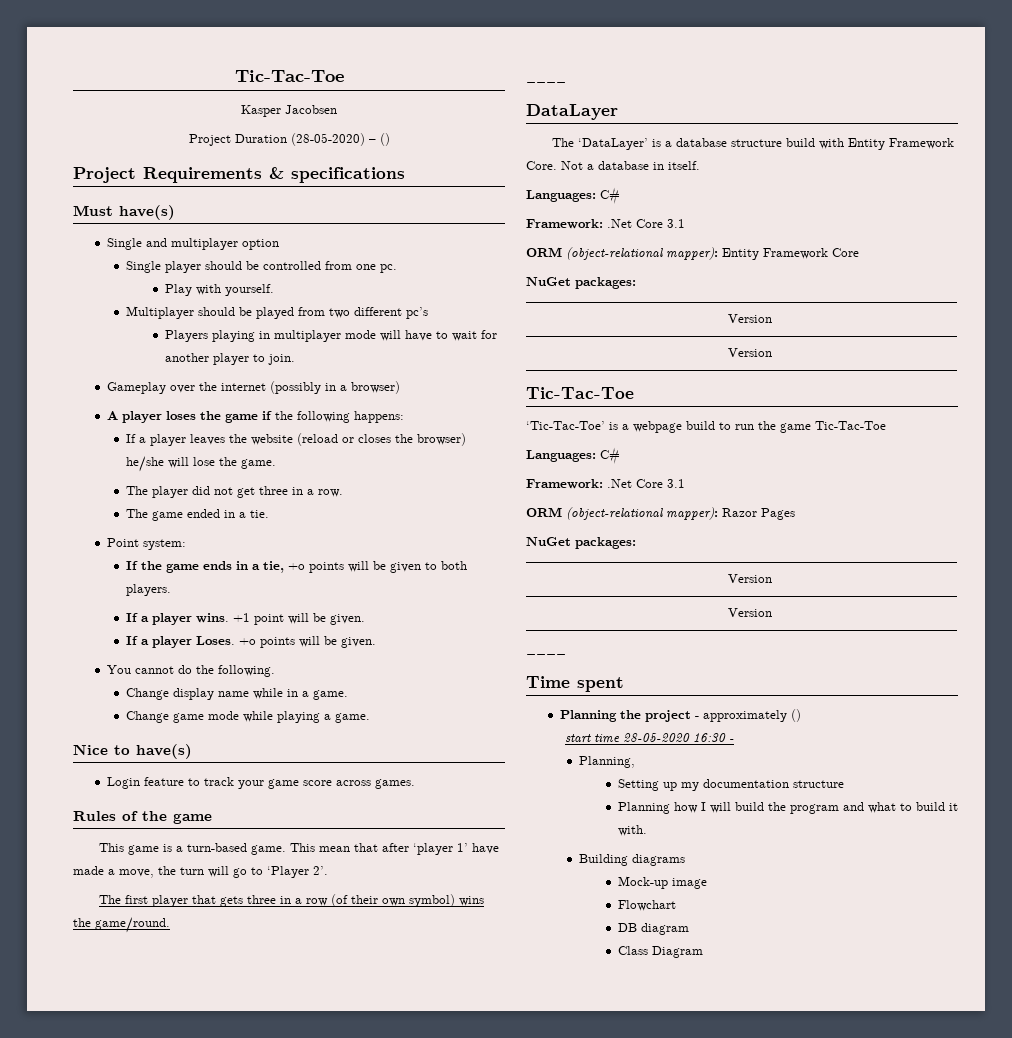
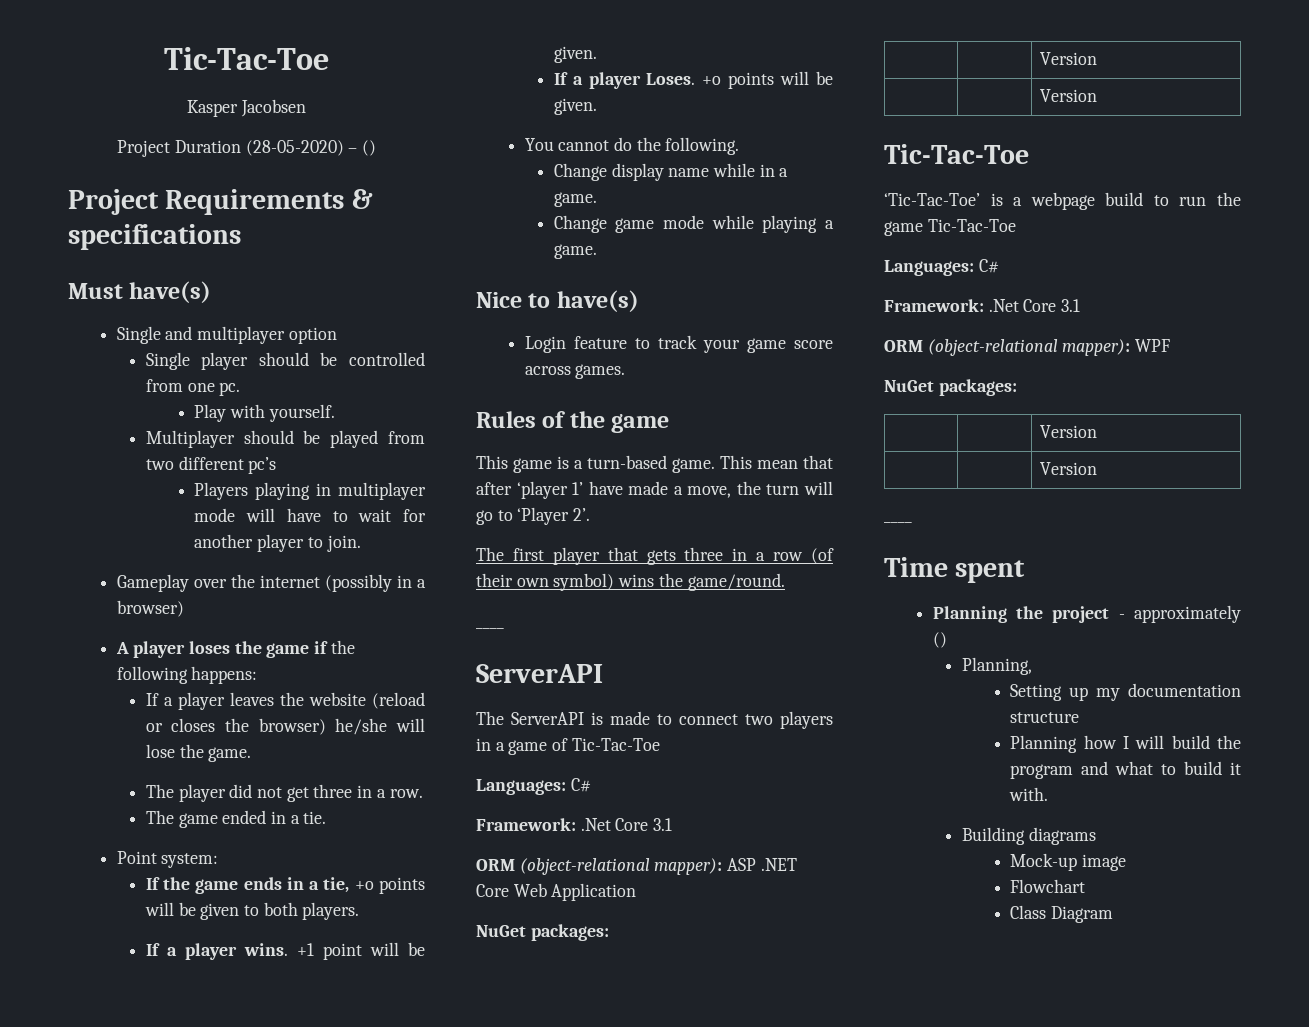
  The first player that gets three in a row (of their own symbol) wins the game/round.
  ____
- DataLayer
- The ‘DataLayer’ is a database structure build with Entity Framework Core. Not a database in itself.
+ ServerAPI
+ The ServerAPI is made to connect two players in a game of Tic-Tac-Toe
  Languages: C#
  Framework: .Net Core 3.1
- ORM (object-relational mapper): Entity Framework Core
+ ORM (object-relational mapper): ASP .NET Core Web Application
- ORM (object-relational mapper): Razor Pages
+ ORM (object-relational mapper): WPF
- start time 28-05-2020 16:30 -
- DB diagram

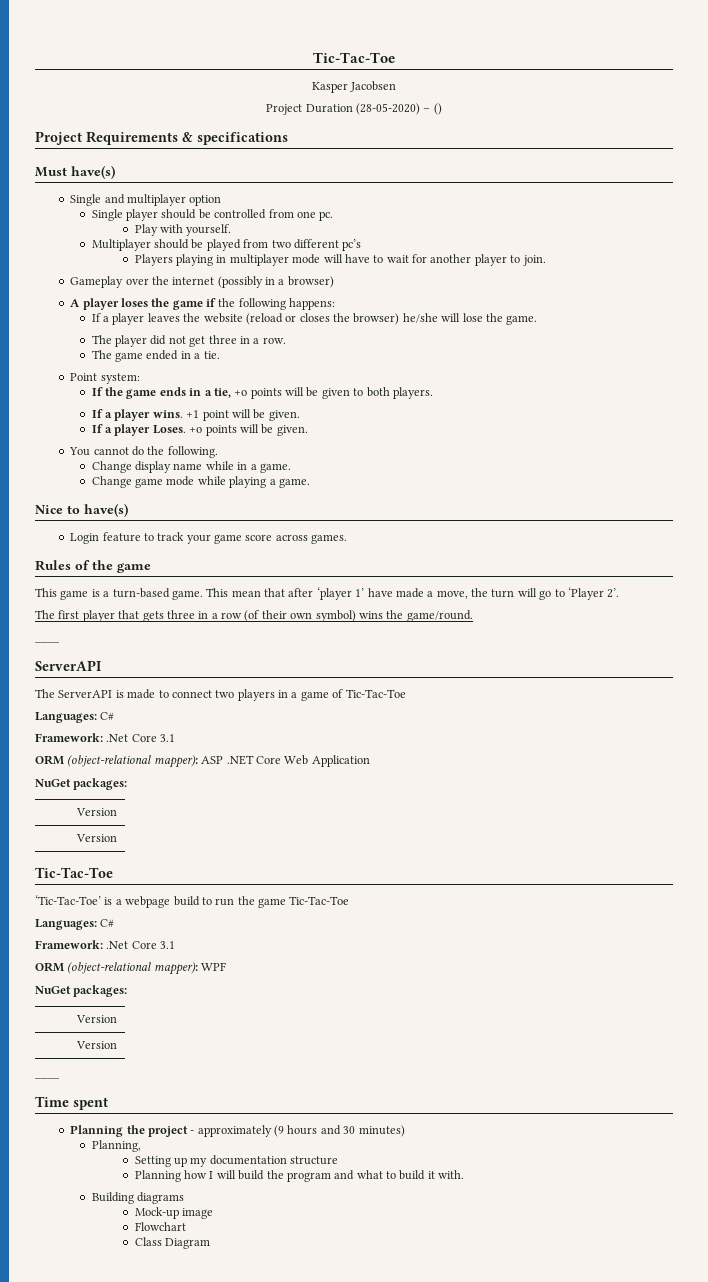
- Planning the project - approximately ()
+ Planning the project - approximately (9 hours and 30 minutes)

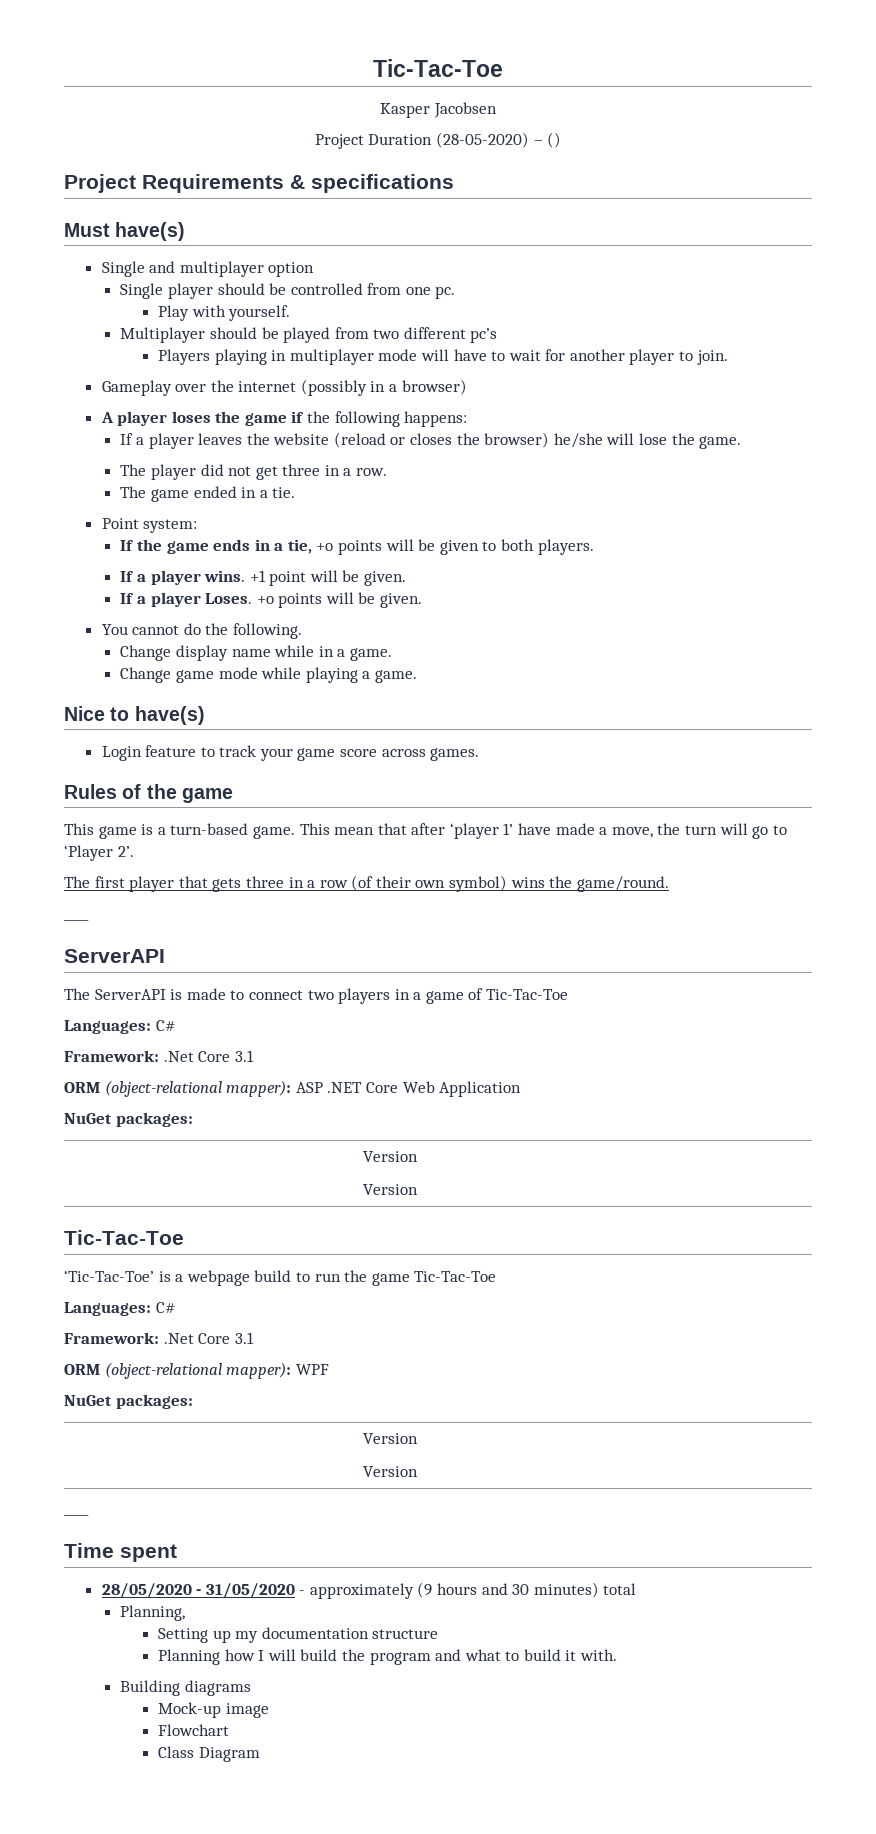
- Planning the project - approximately (9 hours and 30 minutes)
+ 28/05/2020 - 31/05/2020 - approximately (9 hours and 30 minutes) total

